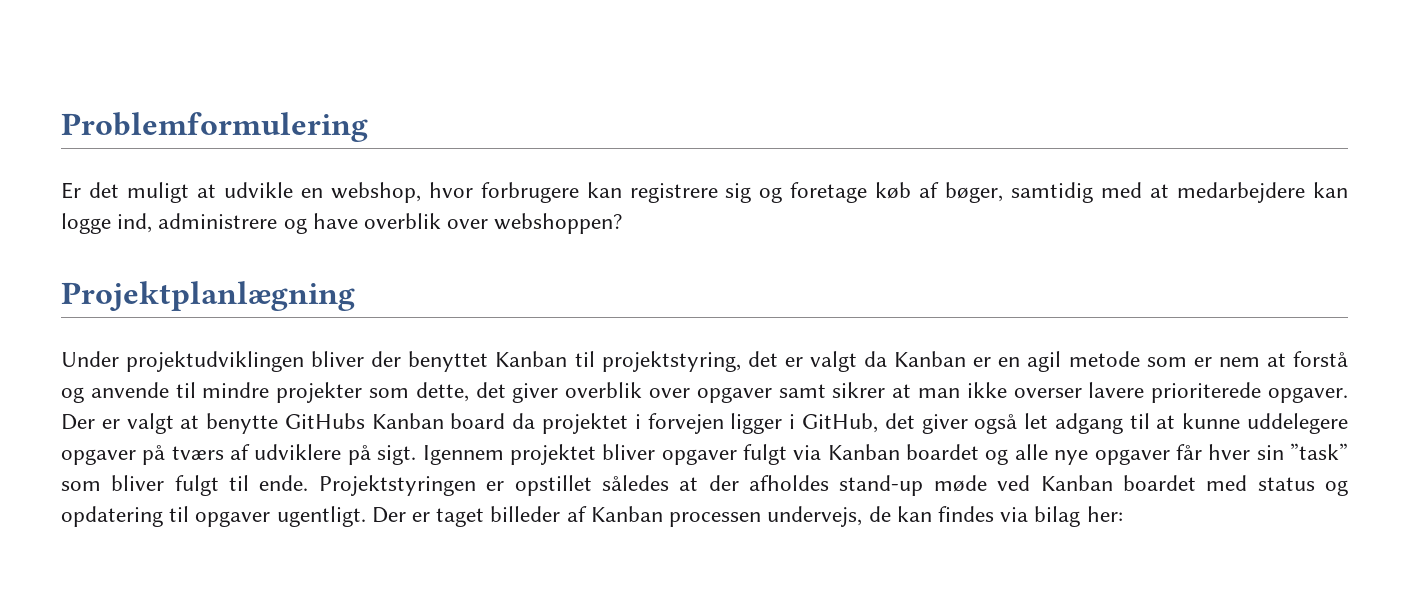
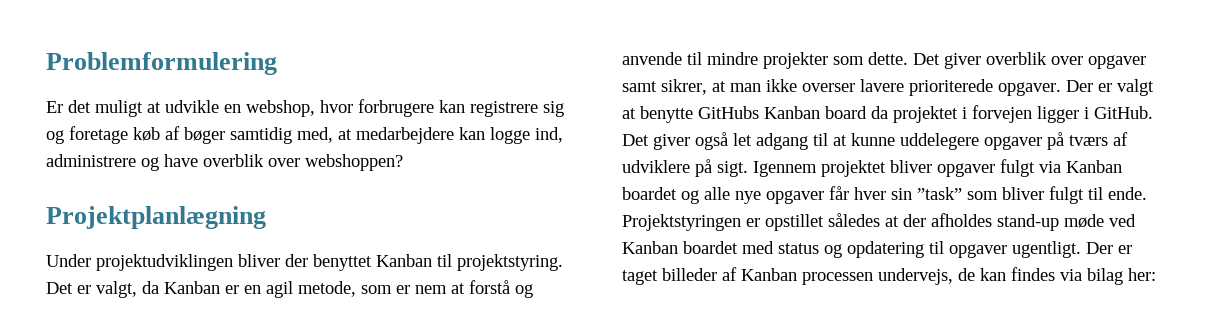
- Er det muligt at udvikle en webshop, hvor forbrugere kan registrere sig og foretage køb af bøger, samtidig med at medarbejdere kan logge ind, administrere og have overblik over webshoppen?
+ Er det muligt at udvikle en webshop, hvor forbrugere kan registrere sig og foretage køb af bøger samtidig med, at medarbejdere kan logge ind, administrere og have overblik over webshoppen?
- Under projektudviklingen bliver der benyttet Kanban til projektstyring, det er valgt da Kanban er en agil metode som er nem at forstå og anvende til mindre projekter som dette, det giver overblik over opgaver samt sikrer at man ikke overser lavere prioriterede opgaver.
+ Under projektudviklingen bliver der benyttet Kanban til projektstyring. Det er valgt, da Kanban er en agil metode, som er nem at forstå og anvende til mindre projekter som dette. Det giver overblik over opgaver samt sikrer, at man ikke overser lavere prioriterede opgaver.
- Der er valgt at benytte GitHubs Kanban board da projektet i forvejen ligger i GitHub, det giver også let adgang til at kunne uddelegere opgaver på tværs af udviklere på sigt.
+ Der er valgt at benytte GitHubs Kanban board da projektet i forvejen ligger i GitHub. Det giver også let adgang til at kunne uddelegere opgaver på tværs af udviklere på sigt.

